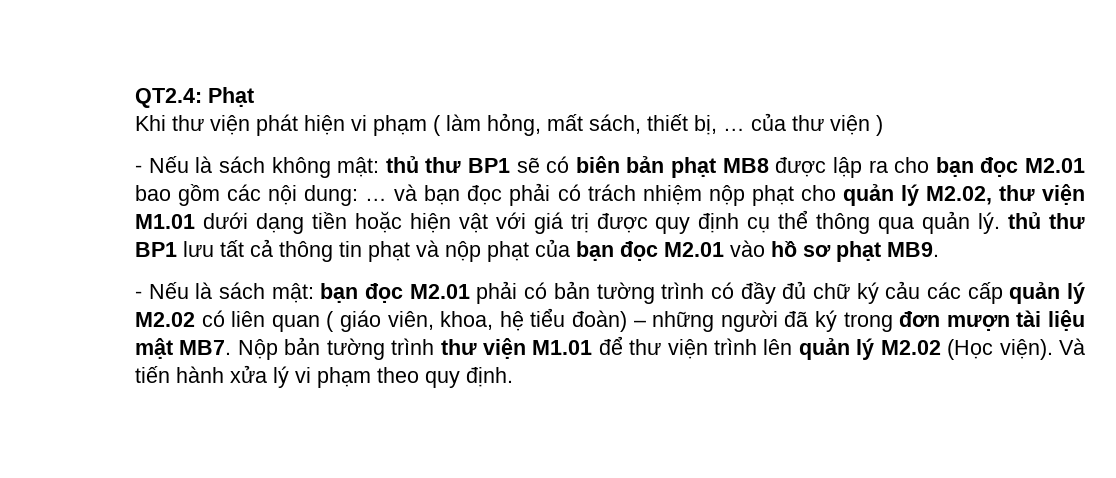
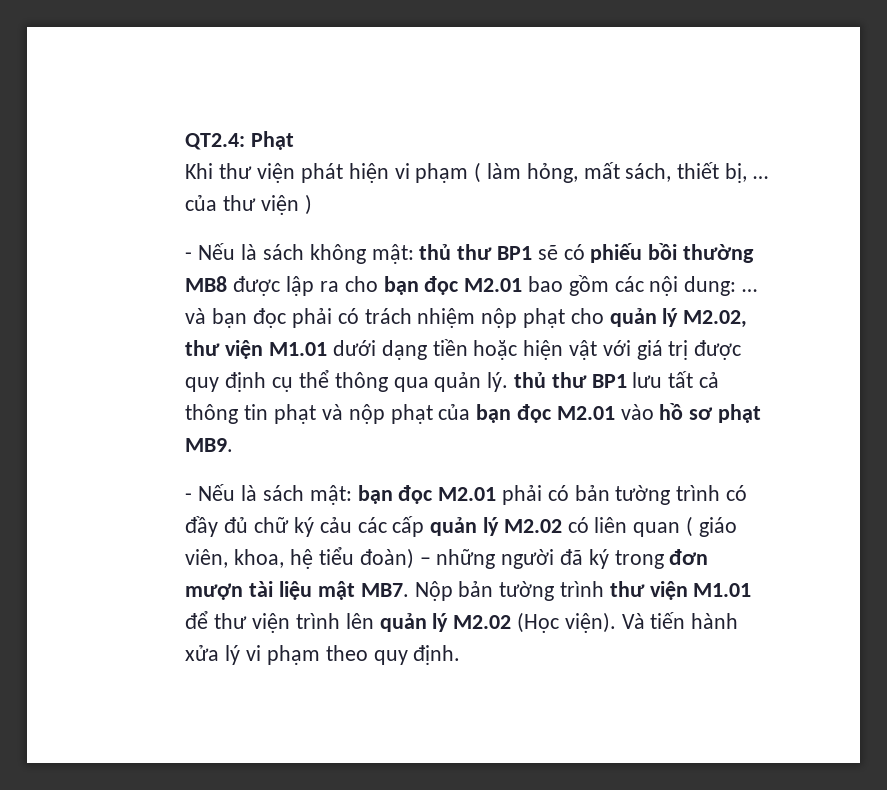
- thủ thư BP1 sẽ có biên bản phạt MB8 được lập ra cho bạn đọc M2.01 bao gồm các nội dung:
+ thủ thư BP1 sẽ có phiếu bồi thường MB8 được lập ra cho bạn đọc M2.01 bao gồm các nội dung:

